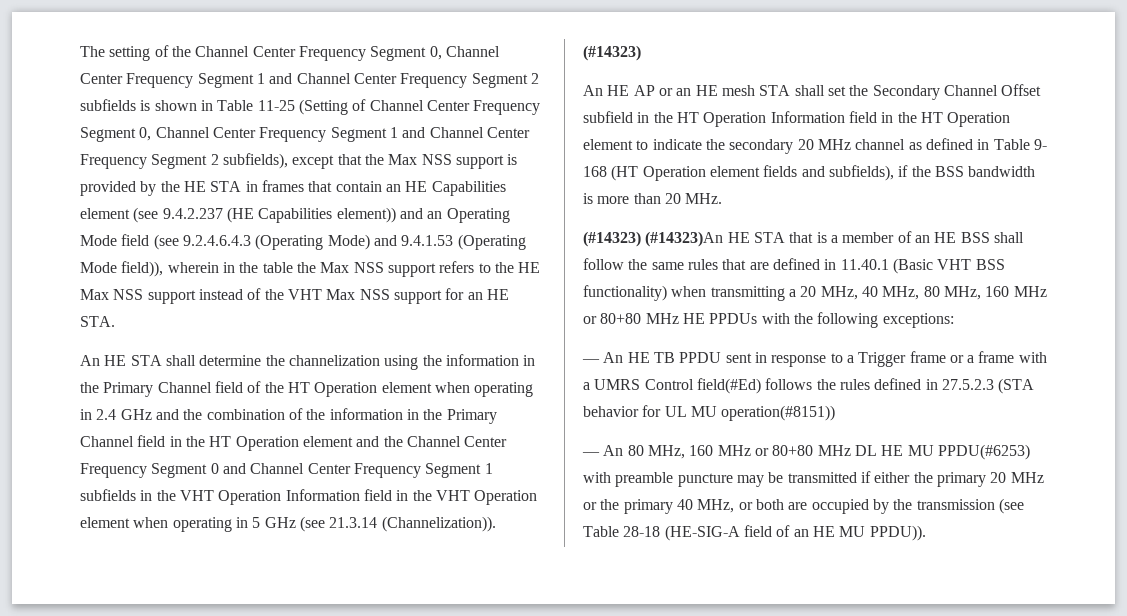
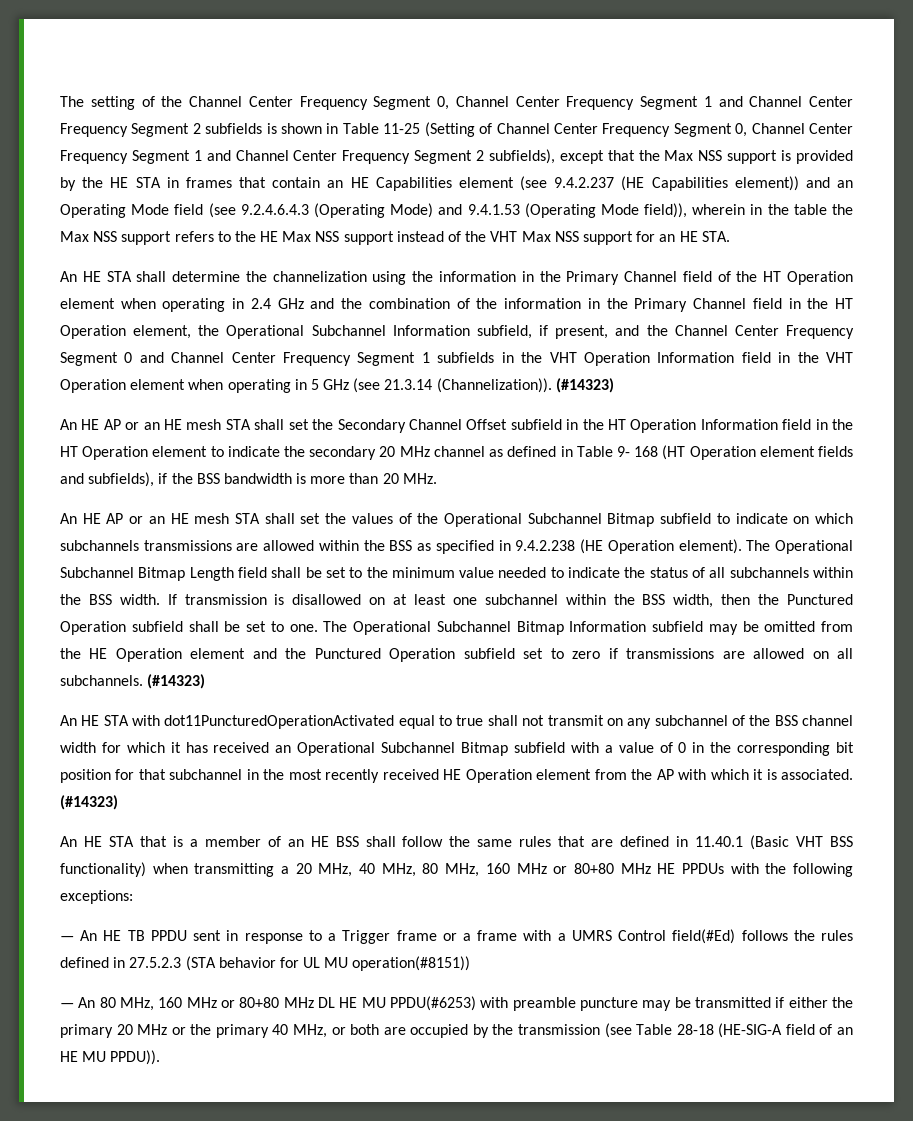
- An HE STA shall determine the channelization using the information in the Primary Channel field of the HT Operation element when operating in 2.4 GHz and the combination of the information in the Primary Channel field in the HT Operation element and the Channel Center Frequency Segment 0 and Channel Center Frequency Segment 1 subfields in the VHT Operation Information field in the VHT Operation element when operating in 5 GHz (see 21.3.14 (Channelization)).
+ An HE STA shall determine the channelization using the information in the Primary Channel field of the HT Operation element when operating in 2.4 GHz and the combination of the information in the Primary Channel field in the HT Operation element, the Operational Subchannel Information subfield, if present, and the Channel Center Frequency Segment 0 and Channel Center Frequency Segment 1 subfields in the VHT Operation Information field in the VHT Operation element when operating in 5 GHz (see 21.3.14 (Channelization)).
- (#14323) (#14323)An HE STA that is a member of an HE BSS shall follow the same rules that are defined in 11.40.1 (Basic VHT BSS functionality) when transmitting a 20 MHz, 40 MHz, 80 MHz, 160 MHz or 80+80 MHz HE PPDUs with the following exceptions:
+ An HE AP or an HE mesh STA shall set the values of the Operational Subchannel Bitmap subfield to indicate on which subchannels transmissions are allowed within the BSS as specified in 9.4.2.238 (HE Operation element). The Operational Subchannel Bitmap Length field shall be set to the minimum value needed to indicate the status of all subchannels within the BSS width. If transmission is disallowed on at least one subchannel within the BSS width, then the Punctured Operation subfield shall be set to one. The Operational Subchannel Bitmap Information subfield may be omitted from the HE Operation element and the Punctured Operation subfield set to zero if transmissions are allowed on all subchannels. (#14323)
+ An HE STA with dot11PuncturedOperationActivated equal to true shall not transmit on any subchannel of the BSS channel width for which it has received an Operational Subchannel Bitmap subfield with a value of 0 in the corresponding bit position for that subchannel in the most recently received HE Operation element from the AP with which it is associated. (#14323)
+ An HE STA that is a member of an HE BSS shall follow the same rules that are defined in 11.40.1 (Basic VHT BSS functionality) when transmitting a 20 MHz, 40 MHz, 80 MHz, 160 MHz or 80+80 MHz HE PPDUs with the following exceptions:

